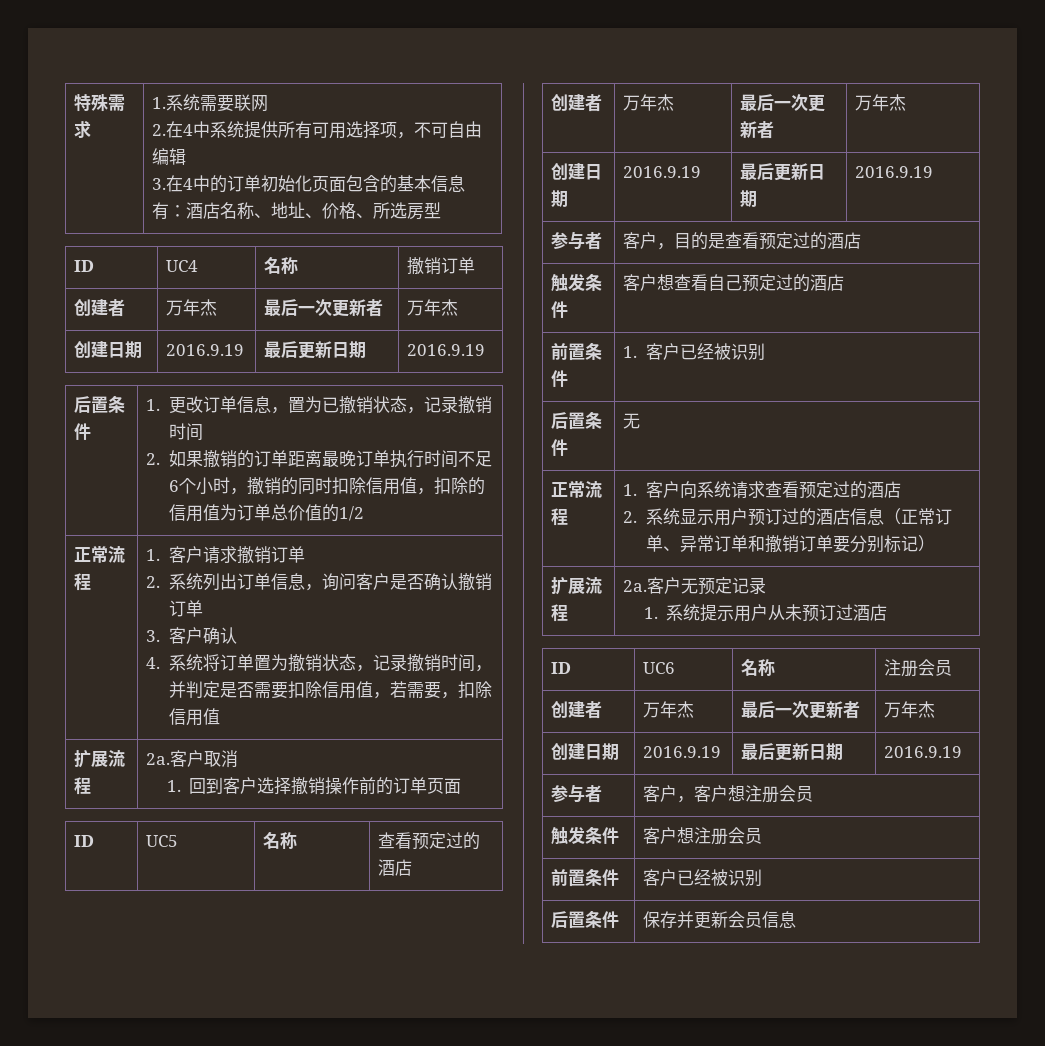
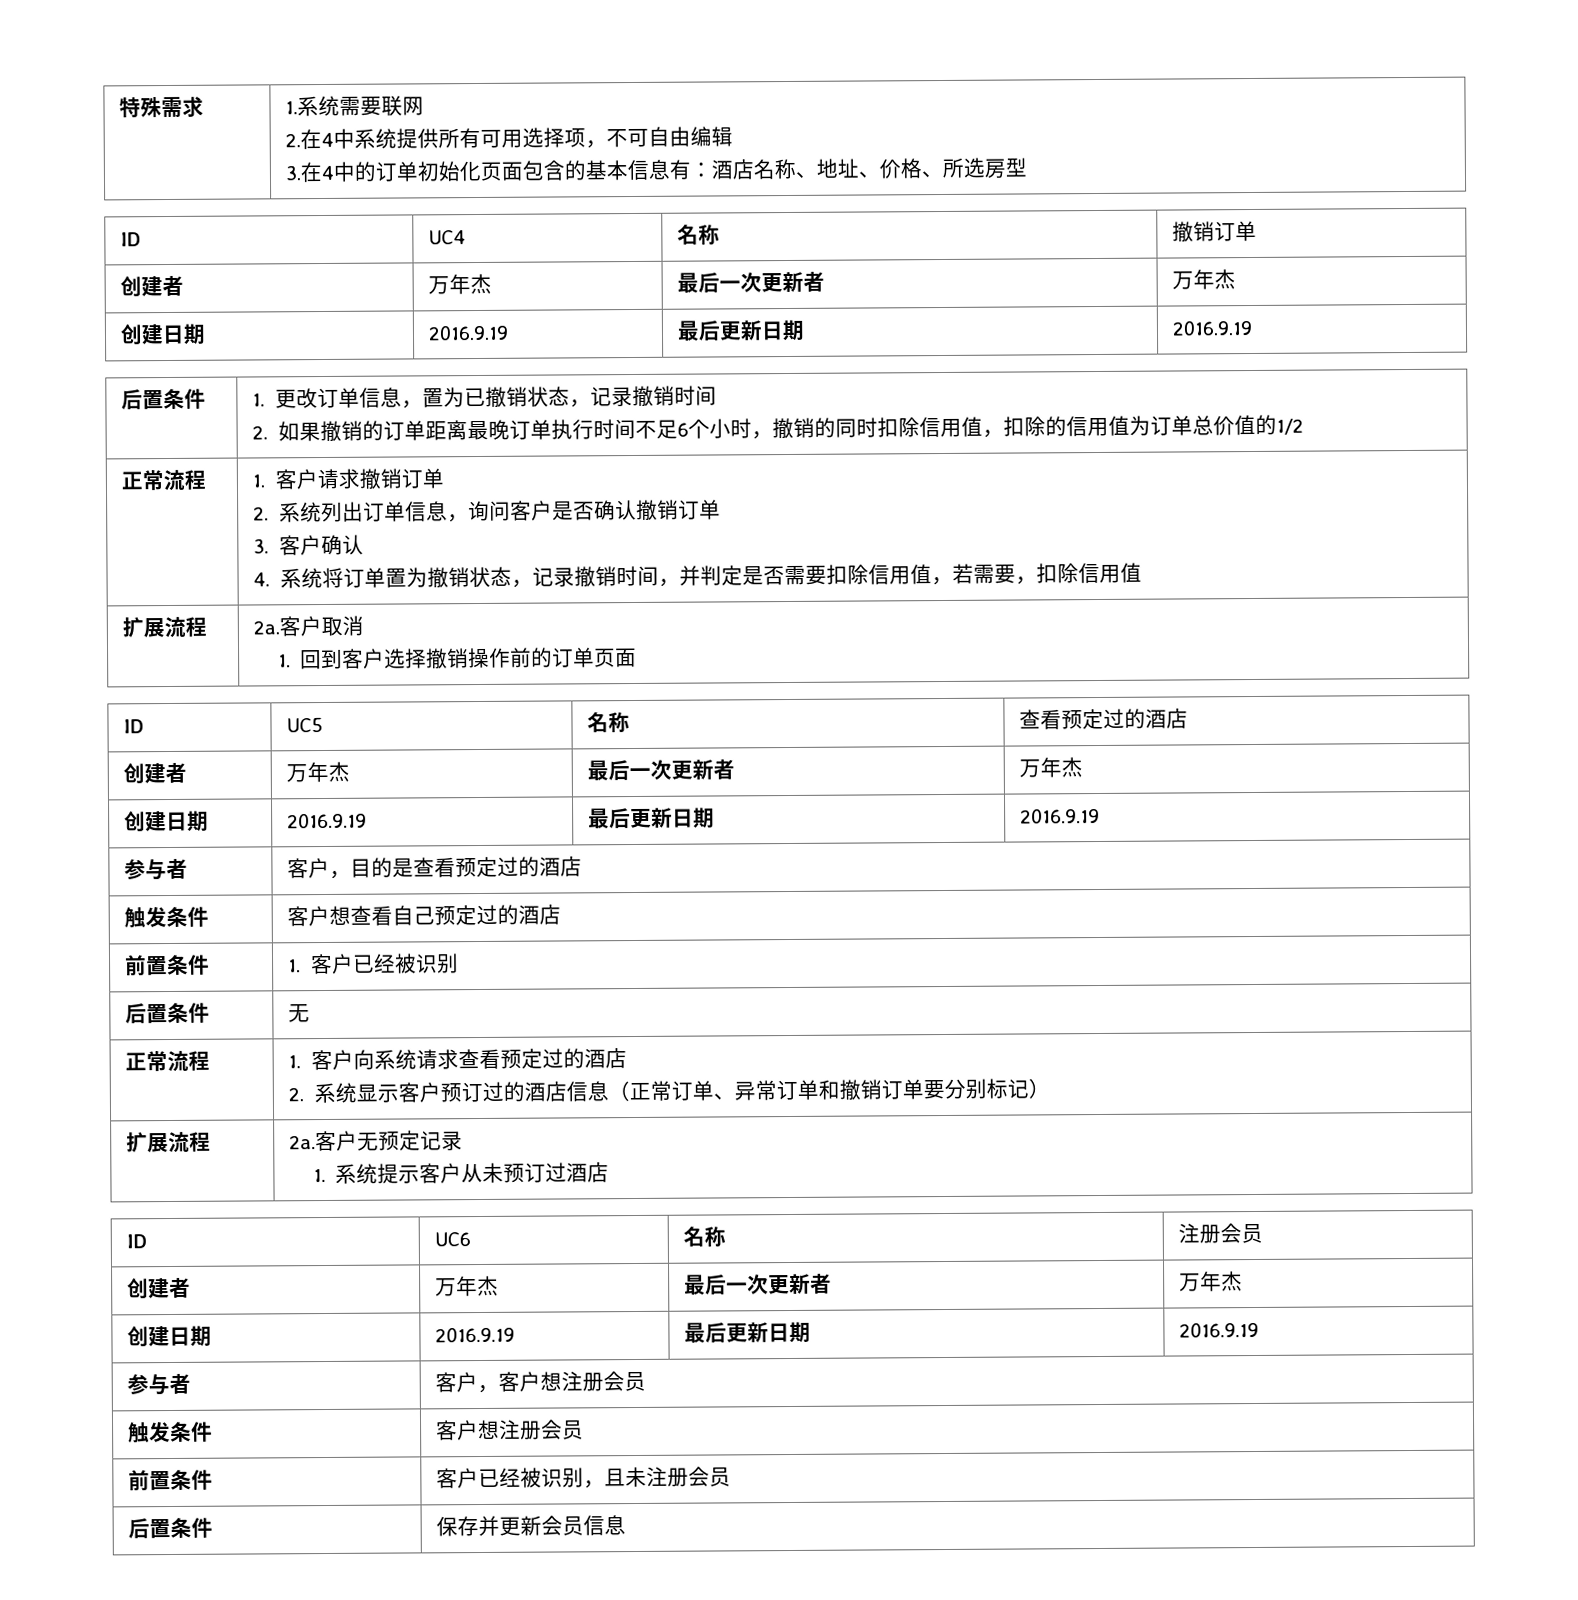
  正常流程 | 1.客户向系统请求查看预定过的酒店
- 2.系统显示用户预订过的酒店信息（正常订单、异常订单和撤销订单要分别标记）
+ 2.系统显示客户预订过的酒店信息（正常订单、异常订单和撤销订单要分别标记）
  扩展流程 | 2a.客户无预定记录
- 1.系统提示用户从未预订过酒店
+ 1.系统提示客户从未预订过酒店
- 前置条件 | 客户已经被识别
+ 前置条件 | 客户已经被识别，且未注册会员

